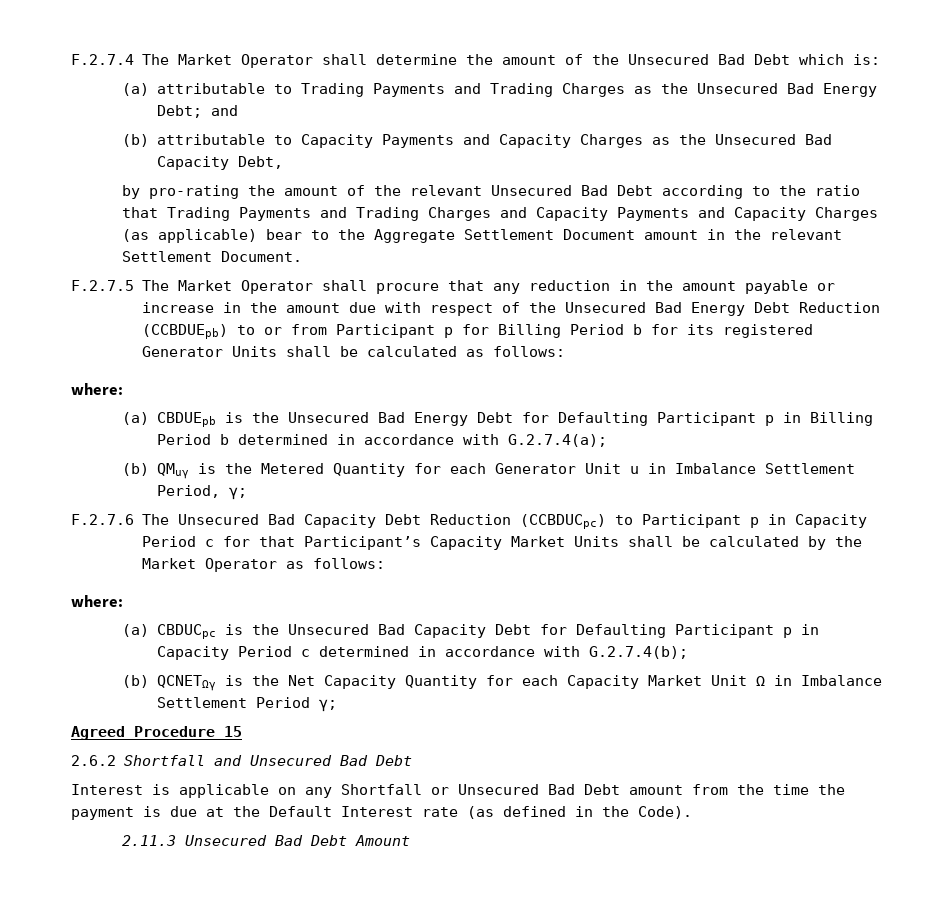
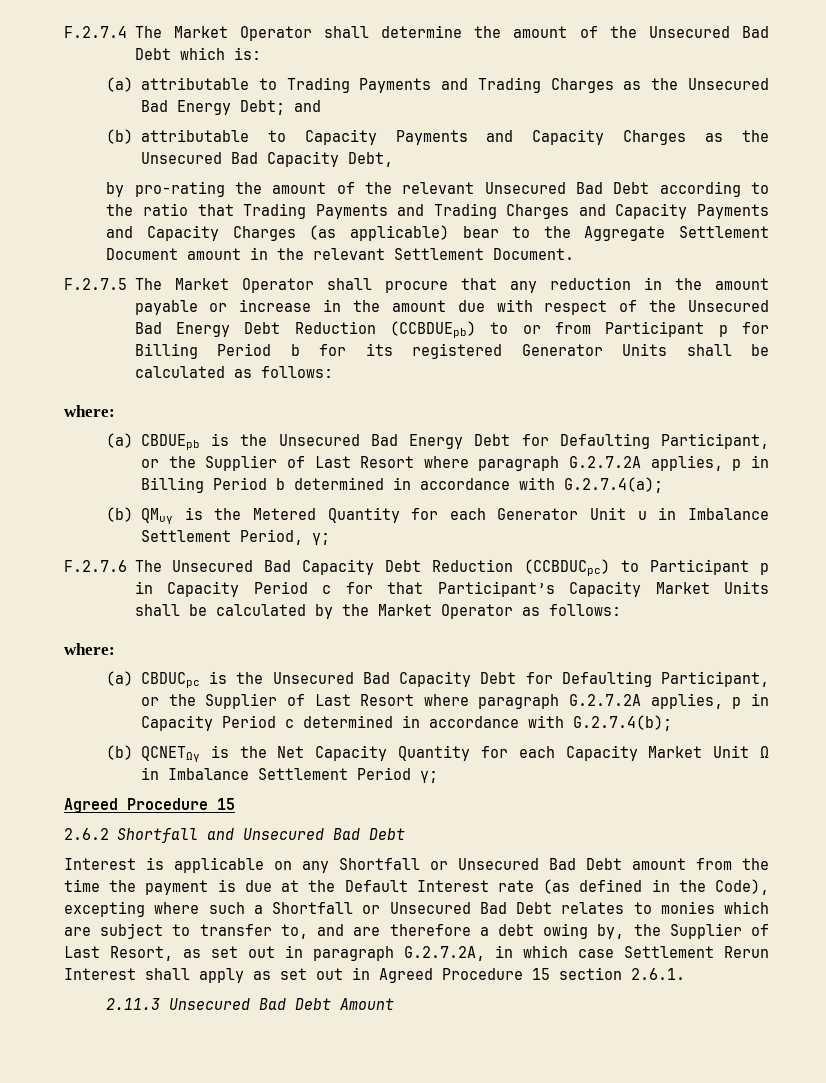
- (a) CBDUEpb is the Unsecured Bad Energy Debt for Defaulting Participant p in Billing Period b determined in accordance with G.2.7.4(a);
+ (a) CBDUEpb is the Unsecured Bad Energy Debt for Defaulting Participant, or the Supplier of Last Resort where paragraph G.2.7.2A applies, p in Billing Period b determined in accordance with G.2.7.4(a);
- (a) CBDUCpc is the Unsecured Bad Capacity Debt for Defaulting Participant p in Capacity Period c determined in accordance with G.2.7.4(b);
+ (a) CBDUCpc is the Unsecured Bad Capacity Debt for Defaulting Participant, or the Supplier of Last Resort where paragraph G.2.7.2A applies, p in Capacity Period c determined in accordance with G.2.7.4(b);
- Interest is applicable on any Shortfall or Unsecured Bad Debt amount from the time the payment is due at the Default Interest rate (as defined in the Code).
+ Interest is applicable on any Shortfall or Unsecured Bad Debt amount from the time the payment is due at the Default Interest rate (as defined in the Code), excepting where such a Shortfall or Unsecured Bad Debt relates to monies which are subject to transfer to, and are therefore a debt owing by, the Supplier of Last Resort, as set out in paragraph G.2.7.2A, in which case Settlement Rerun Interest shall apply as set out in Agreed Procedure 15 section 2.6.1.

